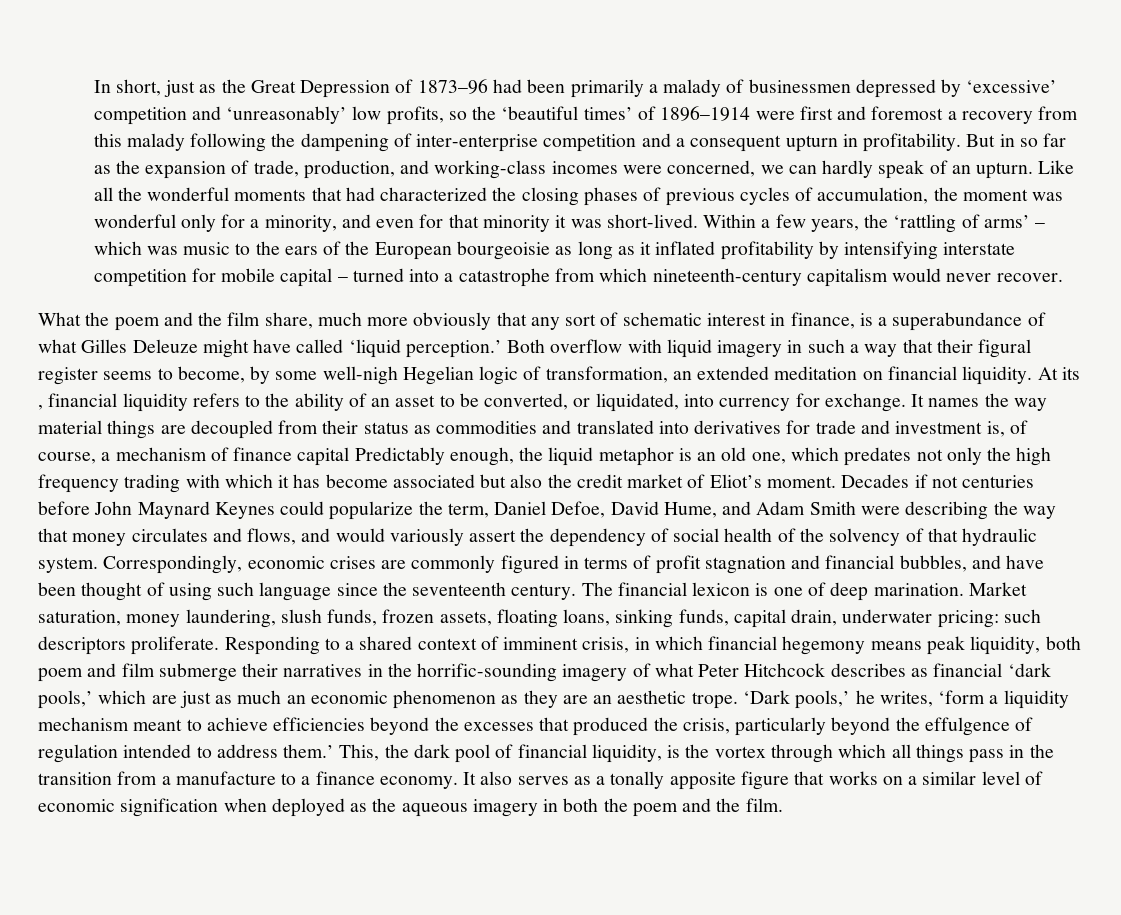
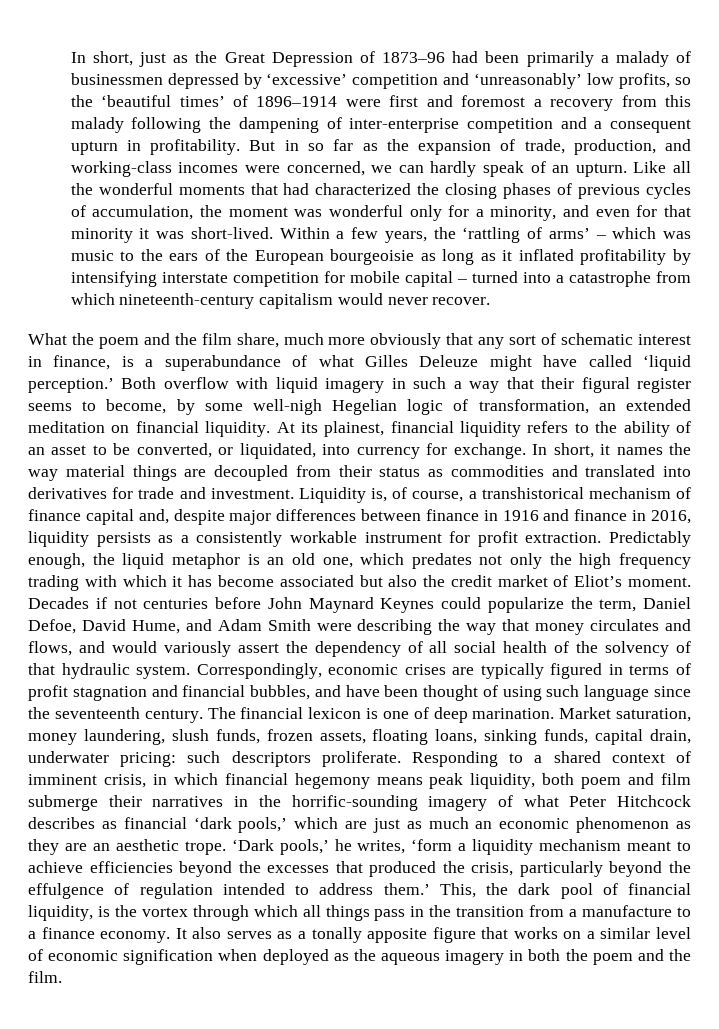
- At its , financial liquidity refers to the ability of an asset to be converted, or liquidated, into currency for exchange.
+ At its plainest, financial liquidity refers to the ability of an asset to be converted, or liquidated, into currency for exchange.
- It names the way material things are decoupled from their status as commodities and translated into derivatives for trade and investment is, of course, a mechanism of finance capital Predictably enough, the liquid metaphor is an old one, which predates not only the high frequency trading with which it has become associated but also the credit market of Eliot’s moment.
+ In short, it names the way material things are decoupled from their status as commodities and translated into derivatives for trade and investment. Liquidity is, of course, a transhistorical mechanism of finance capital and, despite major differences between finance in 1916 and finance in 2016, liquidity persists as a consistently workable instrument for profit extraction. Predictably enough, the liquid metaphor is an old one, which predates not only the high frequency trading with which it has become associated but also the credit market of Eliot’s moment.
- Decades if not centuries before John Maynard Keynes could popularize the term, Daniel Defoe, David Hume, and Adam Smith were describing the way that money circulates and flows, and would variously assert the dependency of social health of the solvency of that hydraulic system.
+ Decades if not centuries before John Maynard Keynes could popularize the term, Daniel Defoe, David Hume, and Adam Smith were describing the way that money circulates and flows, and would variously assert the dependency of all social health of the solvency of that hydraulic system.
- Correspondingly, economic crises are commonly figured in terms of profit stagnation and financial bubbles, and have been thought of using such language since the seventeenth century.
+ Correspondingly, economic crises are typically figured in terms of profit stagnation and financial bubbles, and have been thought of using such language since the seventeenth century.

